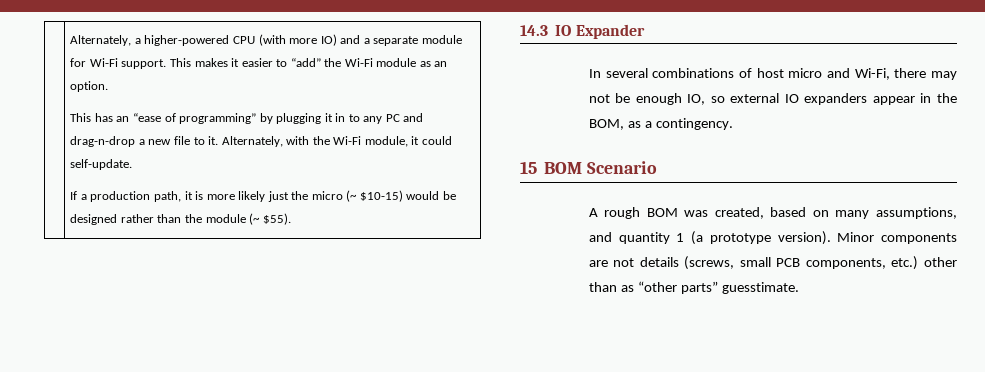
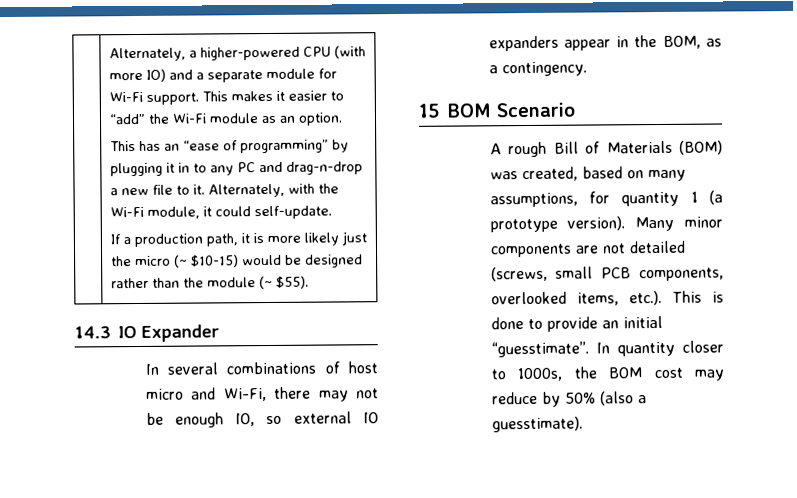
- A rough BOM was created, based on many assumptions, and quantity 1 (a prototype version).
+ A rough Bill of Materials (BOM) was created, based on many assumptions, for quantity 1 (a prototype version).
- Minor components are not details (screws, small PCB components, etc.) other than as “other parts” guesstimate.
+ Many minor components are not detailed (screws, small PCB components, overlooked items, etc.). This is done to provide an initial “guesstimate”. In quantity closer to 1000s, the BOM cost may reduce by 50% (also a guesstimate).

